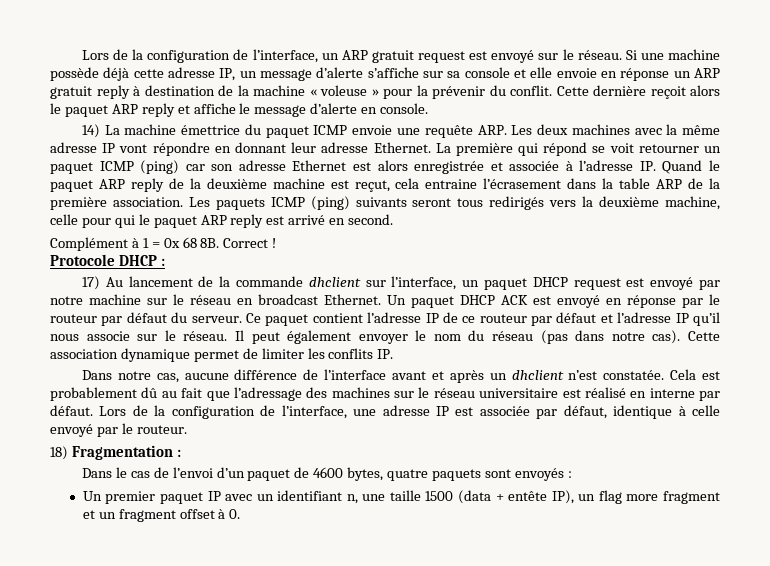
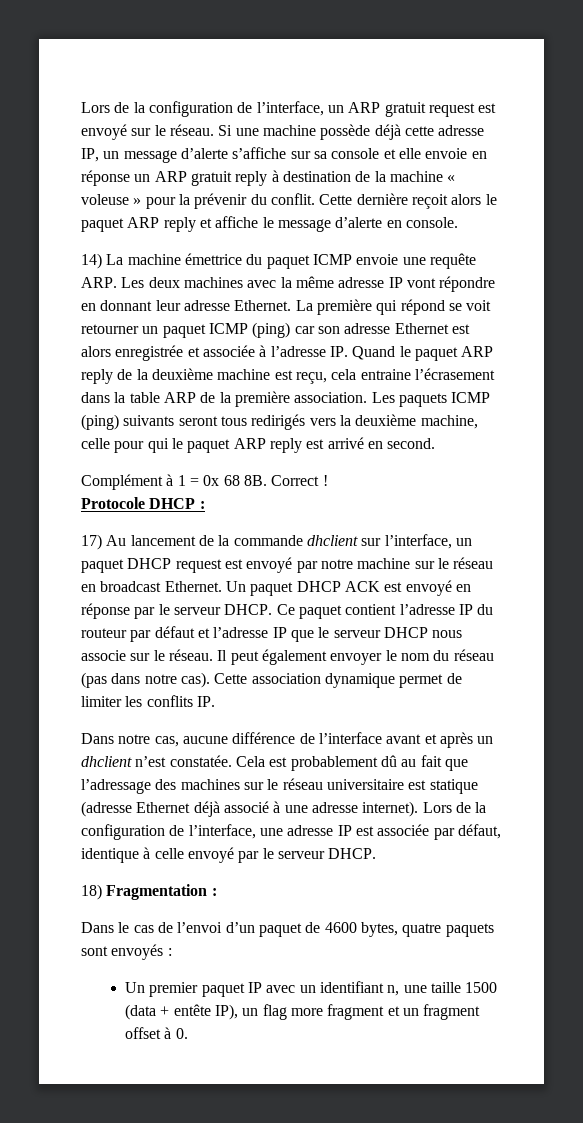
- La première qui répond se voit retourner un paquet ICMP (ping) car son adresse Ethernet est alors enregistrée et associée à l’adresse IP. Quand le paquet ARP reply de la deuxième machine est reçut, cela entraine l’écrasement dans la table ARP de la première association.
+ La première qui répond se voit retourner un paquet ICMP (ping) car son adresse Ethernet est alors enregistrée et associée à l’adresse IP. Quand le paquet ARP reply de la deuxième machine est reçu, cela entraine l’écrasement dans la table ARP de la première association.
- Un paquet DHCP ACK est envoyé en réponse par le routeur par défaut du serveur.
+ Un paquet DHCP ACK est envoyé en réponse par le serveur DHCP.
- Ce paquet contient l’adresse IP de ce routeur par défaut et l’adresse IP qu’il nous associe sur le réseau.
+ Ce paquet contient l’adresse IP du routeur par défaut et l’adresse IP que le serveur DHCP nous associe sur le réseau.
- Cela est probablement dû au fait que l’adressage des machines sur le réseau universitaire est réalisé en interne par défaut.
+ Cela est probablement dû au fait que l’adressage des machines sur le réseau universitaire est statique (adresse Ethernet déjà associé à une adresse internet).
- Lors de la configuration de l’interface, une adresse IP est associée par défaut, identique à celle envoyé par le routeur.
+ Lors de la configuration de l’interface, une adresse IP est associée par défaut, identique à celle envoyé par le serveur DHCP.

